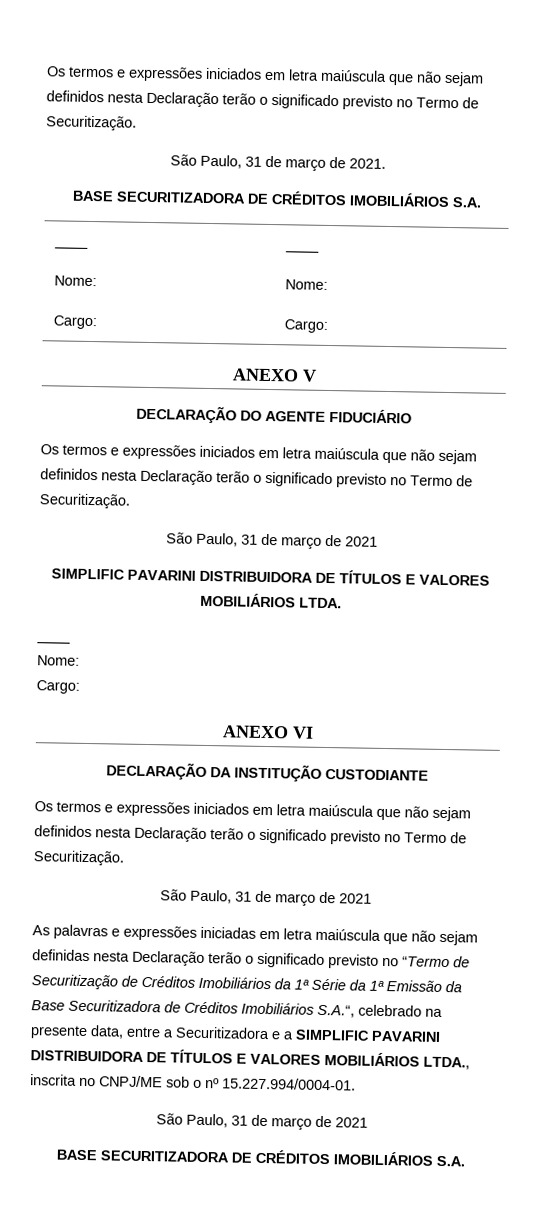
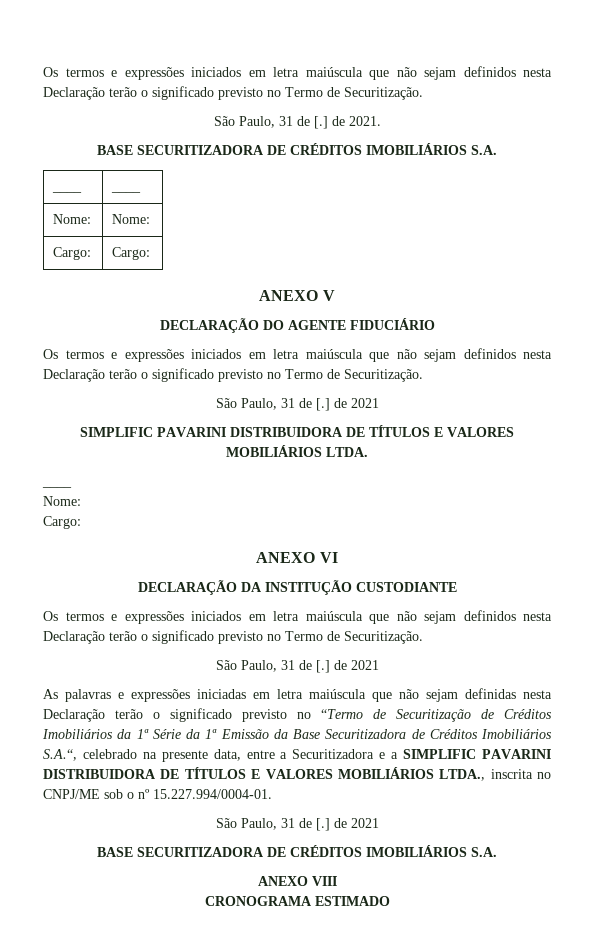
- São Paulo, 31 de março de 2021.
+ São Paulo, 31 de [.] de 2021.
  DECLARAÇÃO DO AGENTE FIDUCIÁRIO
  Os termos e expressões iniciados em letra maiúscula que não sejam definidos nesta Declaração terão o significado previsto no Termo de Securitização.
- São Paulo, 31 de março de 2021
+ São Paulo, 31 de [.] de 2021
  DECLARAÇÃO DA INSTITUÇÃO CUSTODIANTE
  Os termos e expressões iniciados em letra maiúscula que não sejam definidos nesta Declaração terão o significado previsto no Termo de Securitização.
- São Paulo, 31 de março de 2021
+ São Paulo, 31 de [.] de 2021
  As palavras e expressões iniciadas em letra maiúscula que não sejam definidas nesta Declaração terão o significado previsto no “Termo de Securitização de Créditos Imobiliários da 1ª Série da 1ª Emissão da Base Securitizadora de Créditos Imobiliários S.A.“, celebrado na presente data, entre a Securitizadora e a SIMPLIFIC PAVARINI DISTRIBUIDORA DE TÍTULOS E VALORES MOBILIÁRIOS LTDA., inscrita no CNPJ/ME sob o nº 15.227.994/0004-01.
- São Paulo, 31 de março de 2021
+ São Paulo, 31 de [.] de 2021
+ ANEXO VIII
+ CRONOGRAMA ESTIMADO

